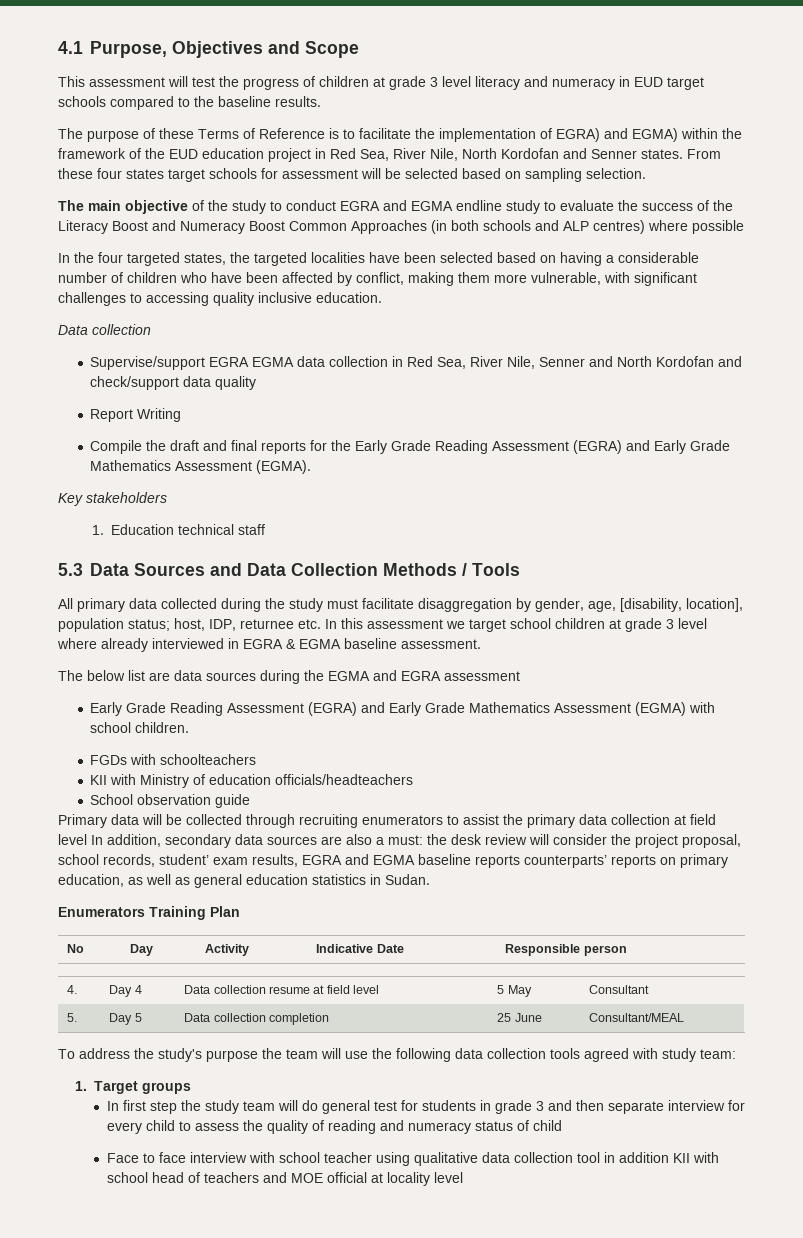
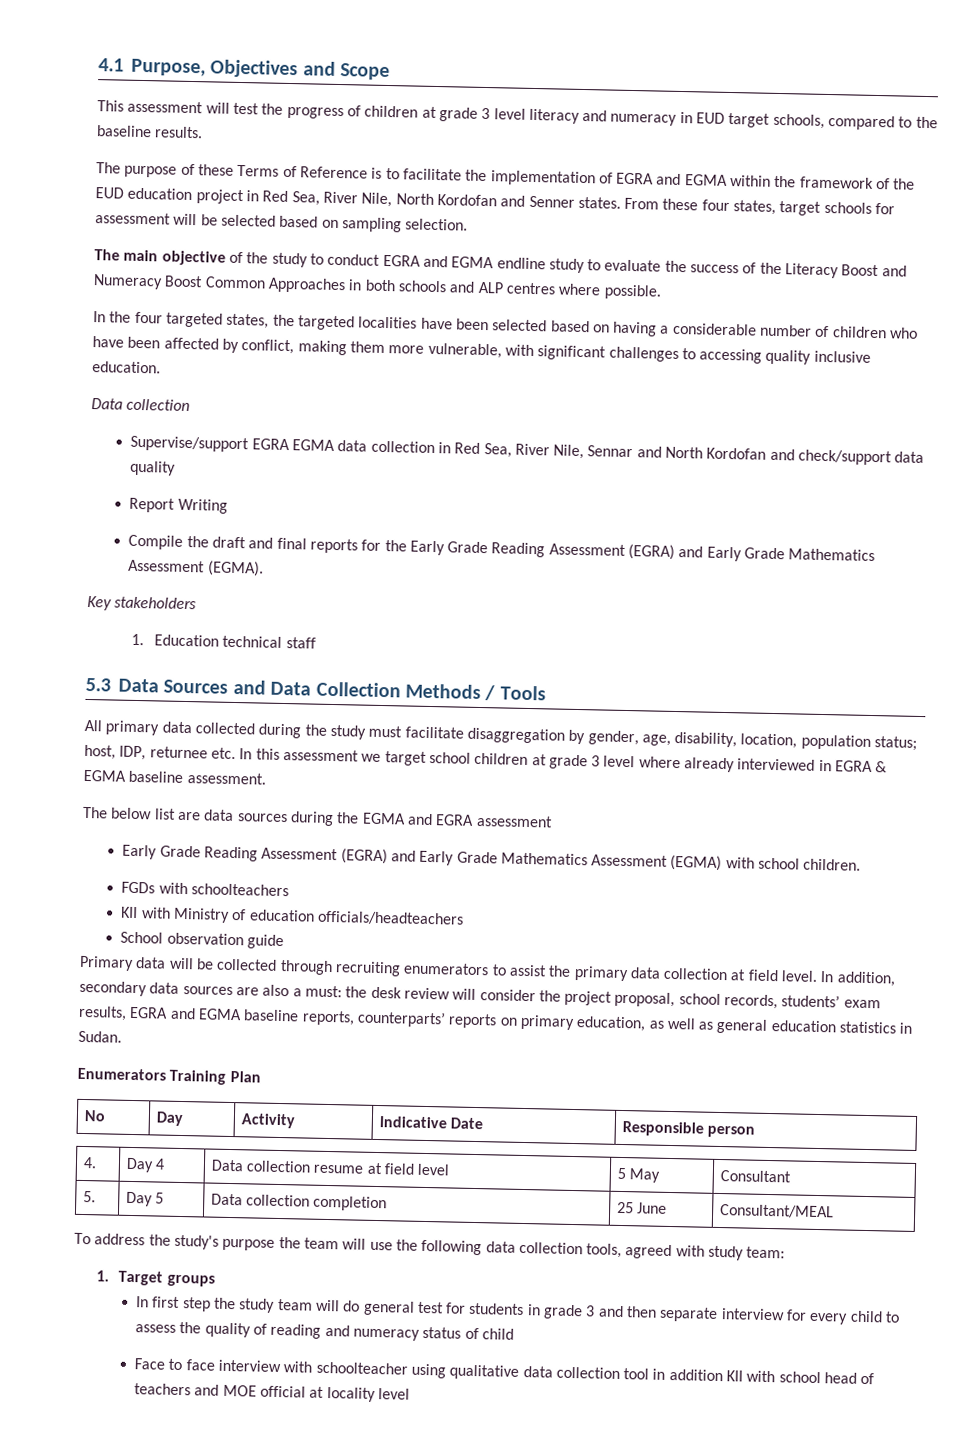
- This assessment will test the progress of children at grade 3 level literacy and numeracy in EUD target schools compared to the baseline results.
+ This assessment will test the progress of children at grade 3 level literacy and numeracy in EUD target schools, compared to the baseline results.
- The purpose of these Terms of Reference is to facilitate the implementation of EGRA) and EGMA) within the framework of the EUD education project in Red Sea, River Nile, North Kordofan and Senner states.
+ The purpose of these Terms of Reference is to facilitate the implementation of EGRA and EGMA within the framework of the EUD education project in Red Sea, River Nile, North Kordofan and Senner states.
- From these four states target schools for assessment will be selected based on sampling selection.
+ From these four states, target schools for assessment will be selected based on sampling selection.
- The main objective of the study to conduct EGRA and EGMA endline study to evaluate the success of the Literacy Boost and Numeracy Boost Common Approaches (in both schools and ALP centres) where possible
+ The main objective of the study to conduct EGRA and EGMA endline study to evaluate the success of the Literacy Boost and Numeracy Boost Common Approaches in both schools and ALP centres where possible.
- Supervise/support EGRA EGMA data collection in Red Sea, River Nile, Senner and North Kordofan and check/support data quality
+ Supervise/support EGRA EGMA data collection in Red Sea, River Nile, Sennar and North Kordofan and check/support data quality
- All primary data collected during the study must facilitate disaggregation by gender, age, [disability, location], population status; host, IDP, returnee etc. In this assessment we target school children at grade 3 level where already interviewed in EGRA & EGMA baseline assessment.
+ All primary data collected during the study must facilitate disaggregation by gender, age, disability, location, population status; host, IDP, returnee etc. In this assessment we target school children at grade 3 level where already interviewed in EGRA & EGMA baseline assessment.
- Primary data will be collected through recruiting enumerators to assist the primary data collection at field level In addition, secondary data sources are also a must: the desk review will consider the project proposal, school records, student’ exam results, EGRA and EGMA baseline reports counterparts’ reports on primary education, as well as general education statistics in Sudan.
+ Primary data will be collected through recruiting enumerators to assist the primary data collection at field level. In addition, secondary data sources are also a must: the desk review will consider the project proposal, school records, students’ exam results, EGRA and EGMA baseline reports, counterparts’ reports on primary education, as well as general education statistics in Sudan.
- To address the study's purpose the team will use the following data collection tools agreed with study team:
+ To address the study's purpose the team will use the following data collection tools, agreed with study team:
- Face to face interview with school teacher using qualitative data collection tool in addition KII with school head of teachers and MOE official at locality level
+ Face to face interview with schoolteacher using qualitative data collection tool in addition KII with school head of teachers and MOE official at locality level

